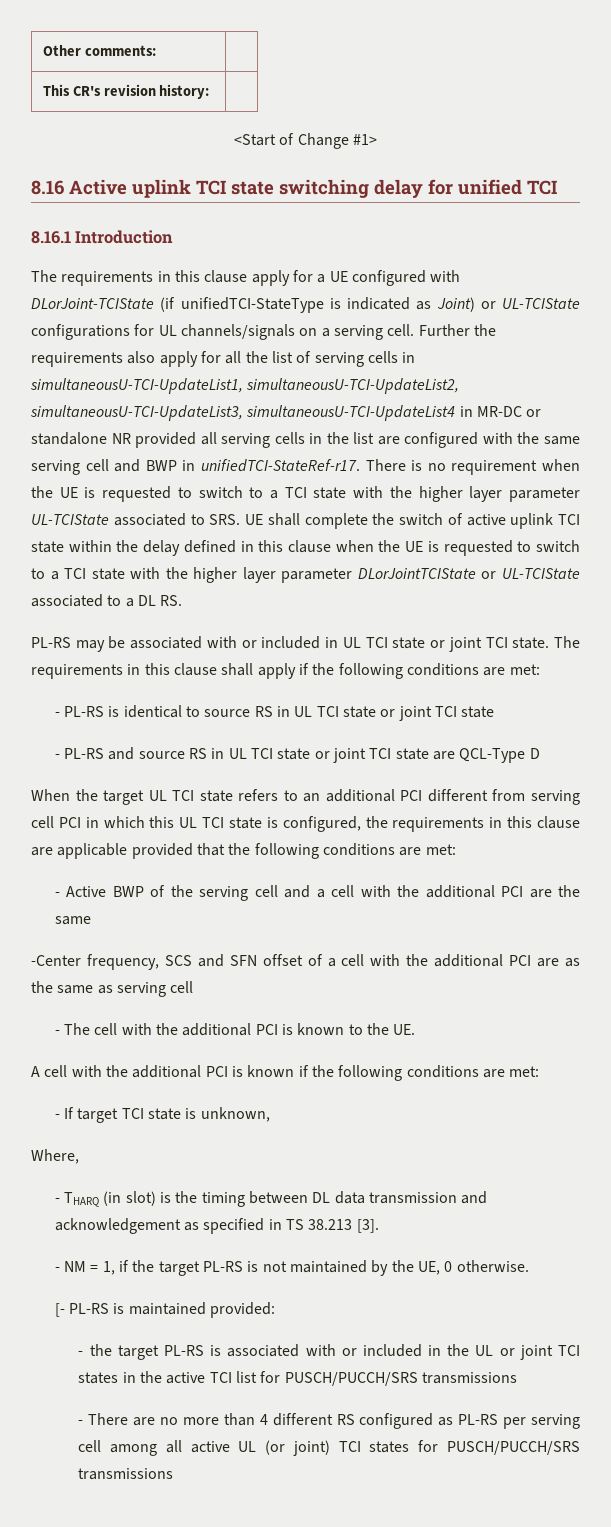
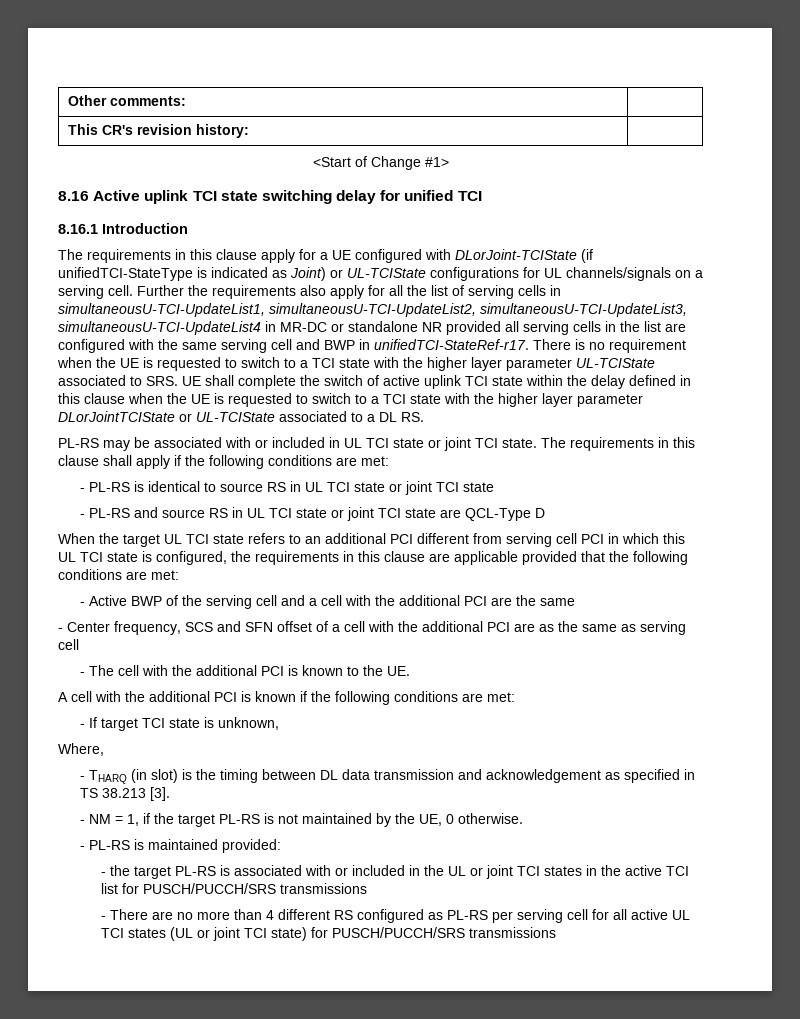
- -Center frequency, SCS and SFN offset of a cell with the additional PCI are as the same as serving cell
+ - Center frequency, SCS and SFN offset of a cell with the additional PCI are as the same as serving cell
- [- PL-RS is maintained provided:
+ - PL-RS is maintained provided:
- - There are no more than 4 different RS configured as PL-RS per serving cell among all active UL (or joint) TCI states for PUSCH/PUCCH/SRS transmissions
+ - There are no more than 4 different RS configured as PL-RS per serving cell for all active UL TCI states (UL or joint TCI state) for PUSCH/PUCCH/SRS transmissions

